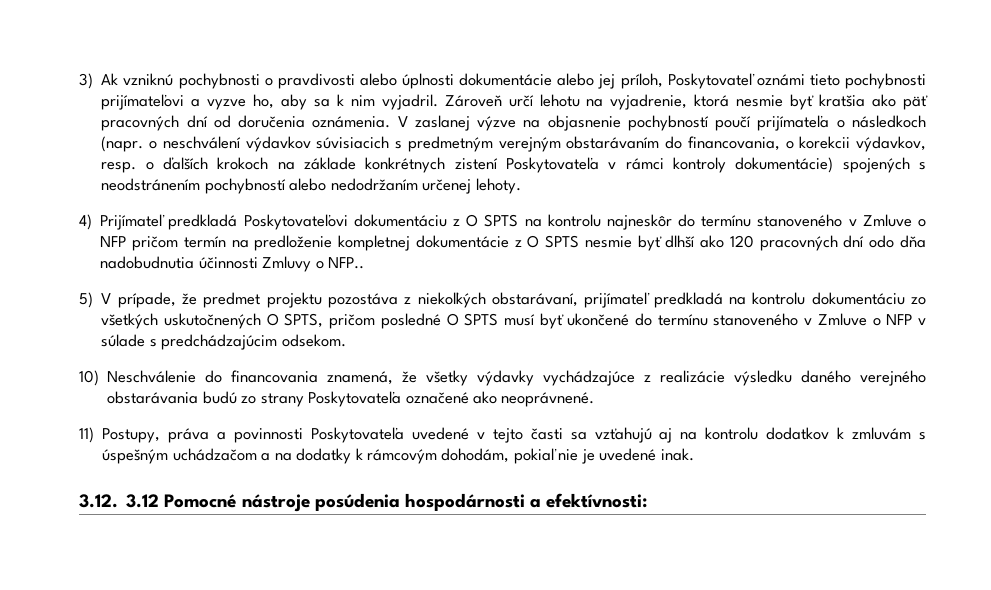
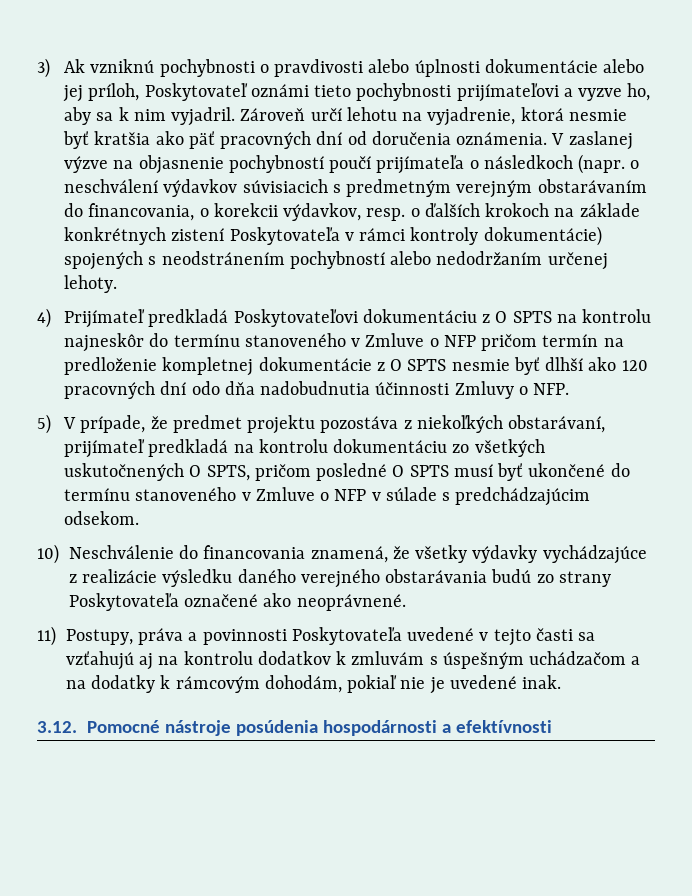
- 4) Prijímateľ predkladá Poskytovateľovi dokumentáciu z O SPTS na kontrolu najneskôr do termínu stanoveného v Zmluve o NFP pričom termín na predloženie kompletnej dokumentácie z O SPTS nesmie byť dlhší ako 120 pracovných dní odo dňa nadobudnutia účinnosti Zmluvy o NFP..
+ 4) Prijímateľ predkladá Poskytovateľovi dokumentáciu z O SPTS na kontrolu najneskôr do termínu stanoveného v Zmluve o NFP pričom termín na predloženie kompletnej dokumentácie z O SPTS nesmie byť dlhší ako 120 pracovných dní odo dňa nadobudnutia účinnosti Zmluvy o NFP.
- 3.12. 3.12 Pomocné nástroje posúdenia hospodárnosti a efektívnosti:
+ 3.12. Pomocné nástroje posúdenia hospodárnosti a efektívnosti

